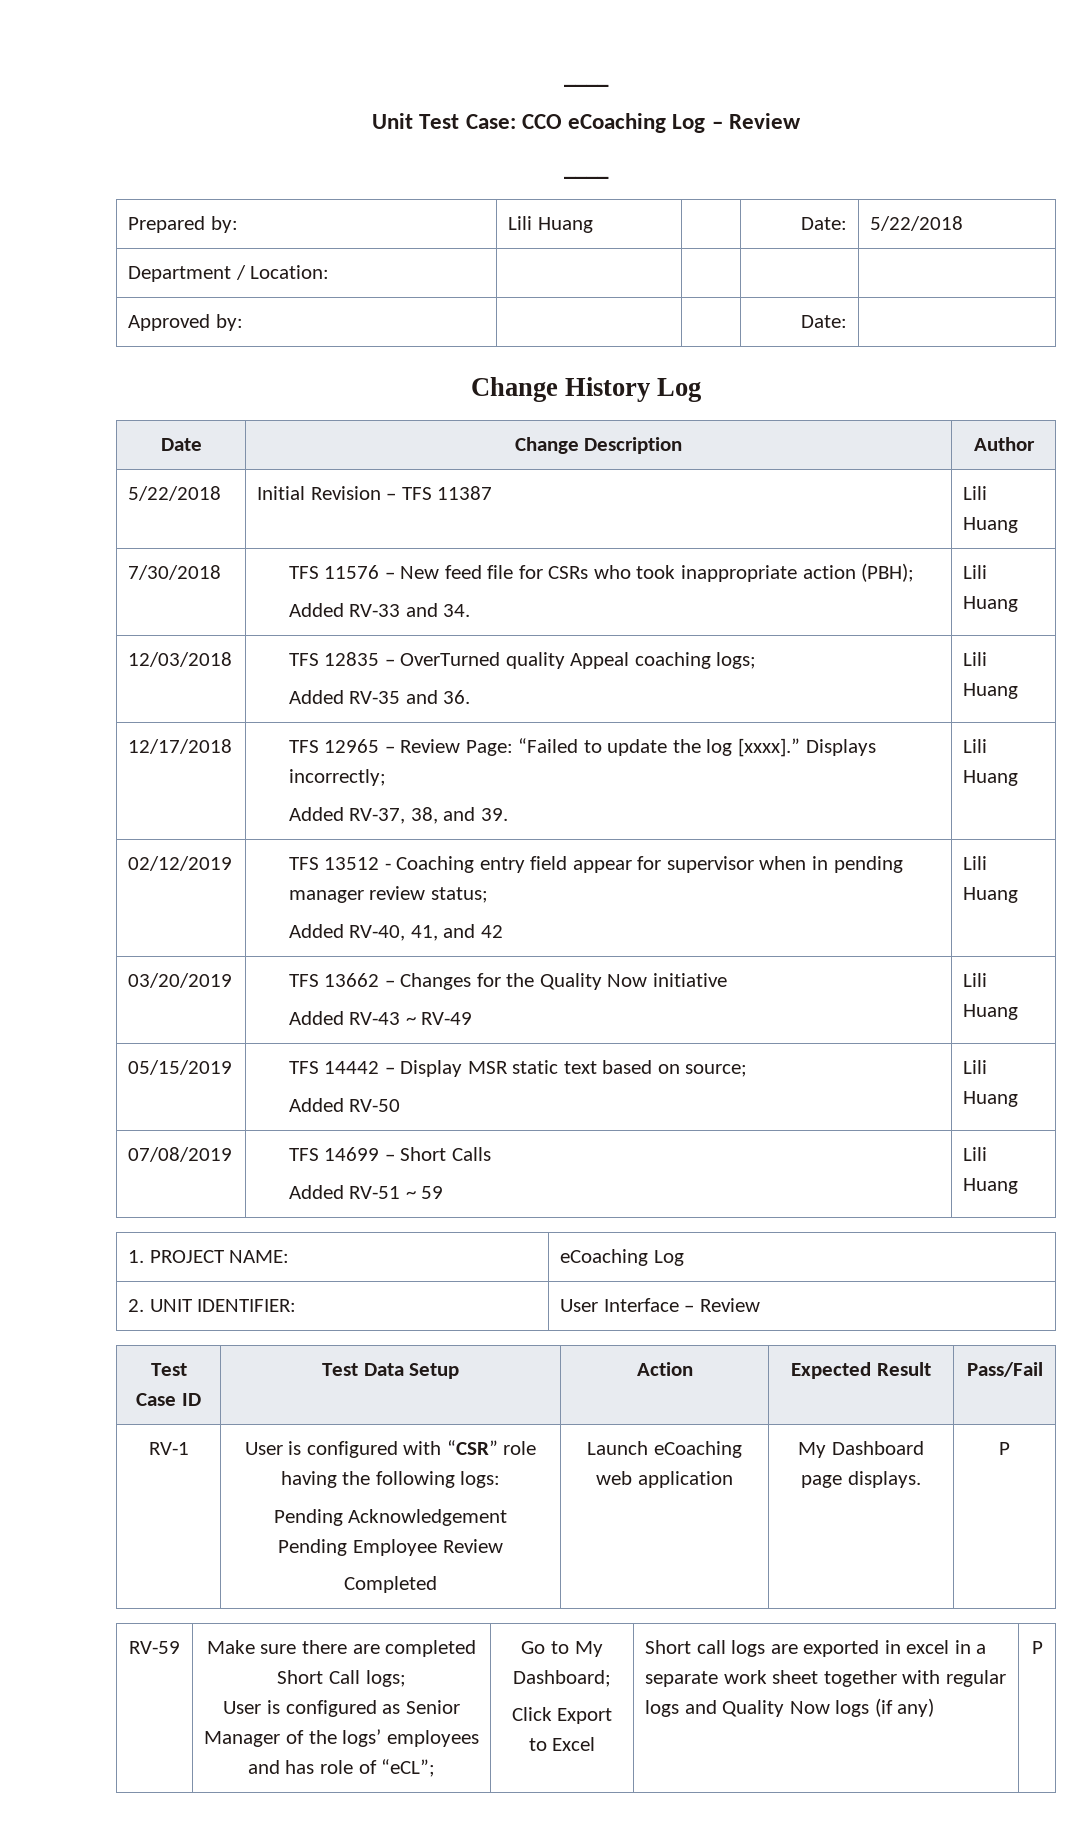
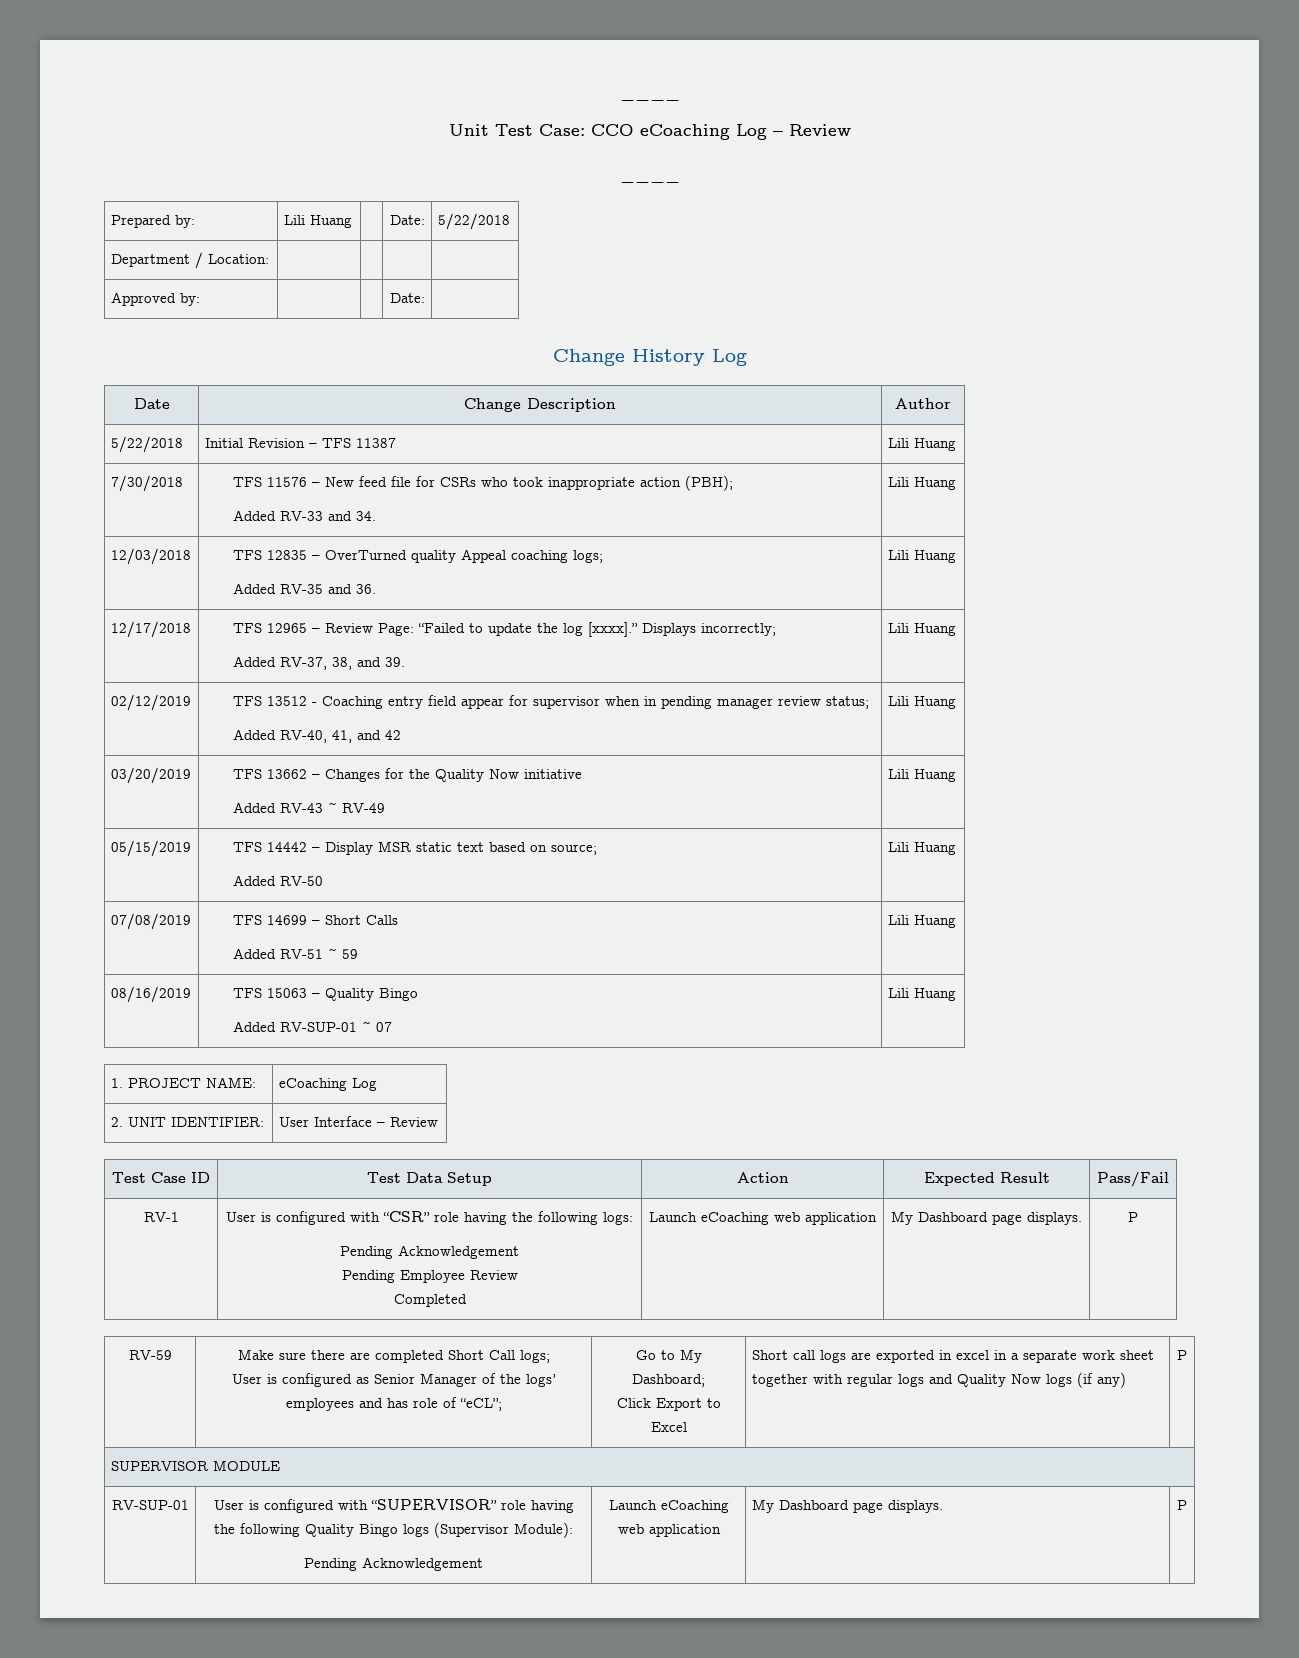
+ 08/16/2019 | TFS 15063 – Quality Bingo
+ Added RV-SUP-01 ~ 07 | Lili Huang
+ SUPERVISOR MODULE
+ RV-SUP-01 | User is configured with “SUPERVISOR” role having the following Quality Bingo logs (Supervisor Module):
+ Pending Acknowledgement | Launch eCoaching web application | My Dashboard page displays. | P

